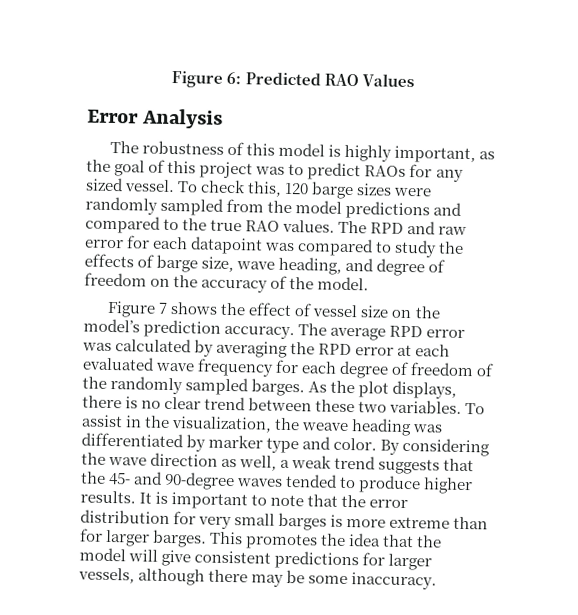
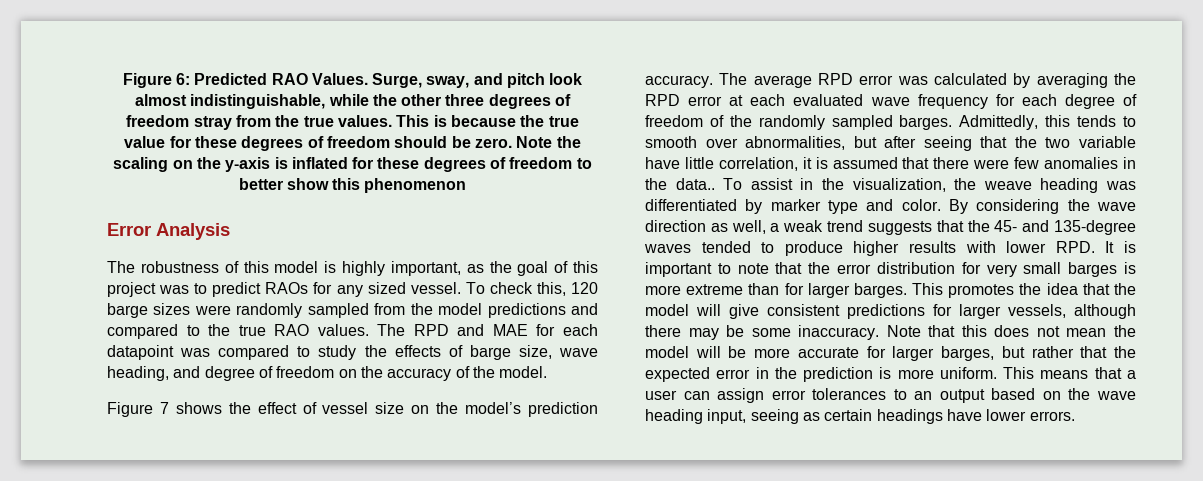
- Figure 6: Predicted RAO Values
+ Figure 6: Predicted RAO Values. Surge, sway, and pitch look almost indistinguishable, while the other three degrees of freedom stray from the true values. This is because the true value for these degrees of freedom should be zero. Note the scaling on the y-axis is inflated for these degrees of freedom to better show this phenomenon
- The RPD and raw error for each datapoint was compared to study the effects of barge size, wave heading, and degree of freedom on the accuracy of the model.
+ The RPD and MAE for each datapoint was compared to study the effects of barge size, wave heading, and degree of freedom on the accuracy of the model.
- As the plot displays, there is no clear trend between these two variables.
+ Admittedly, this tends to smooth over abnormalities, but after seeing that the two variable have little correlation, it is assumed that there were few anomalies in the data..
- By considering the wave direction as well, a weak trend suggests that the 45- and 90-degree waves tended to produce higher results. It is important to note that the error distribution for very small barges is more extreme than for larger barges.
+ By considering the wave direction as well, a weak trend suggests that the 45- and 135-degree waves tended to produce higher results with lower RPD. It is important to note that the error distribution for very small barges is more extreme than for larger barges.
+ Note that this does not mean the model will be more accurate for larger barges, but rather that the expected error in the prediction is more uniform. This means that a user can assign error tolerances to an output based on the wave heading input, seeing as certain headings have lower errors.

